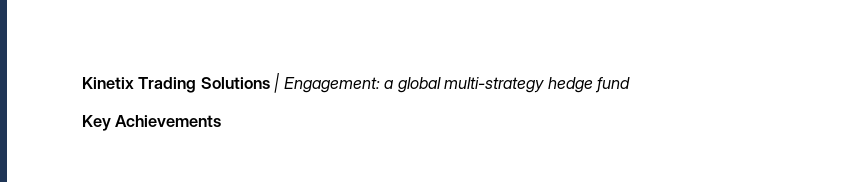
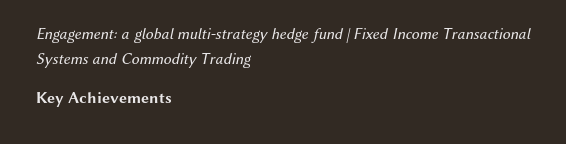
- Kinetix Trading Solutions | Engagement: a global multi-strategy hedge fund
+ Engagement: a global multi-strategy hedge fund | Fixed Income Transactional Systems and Commodity Trading

